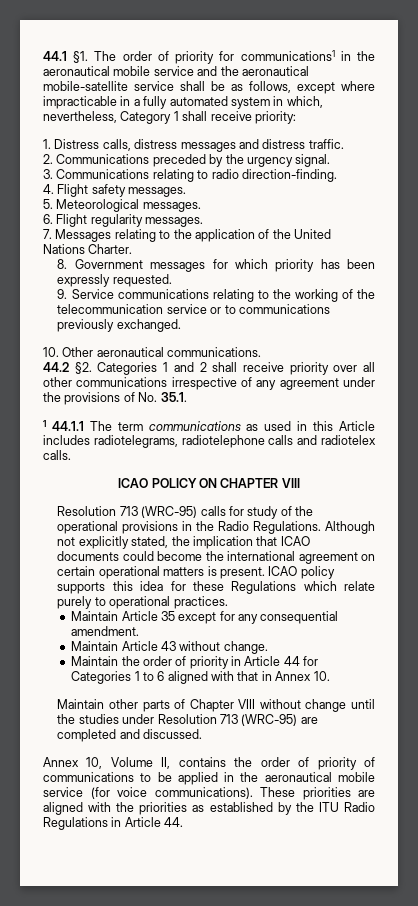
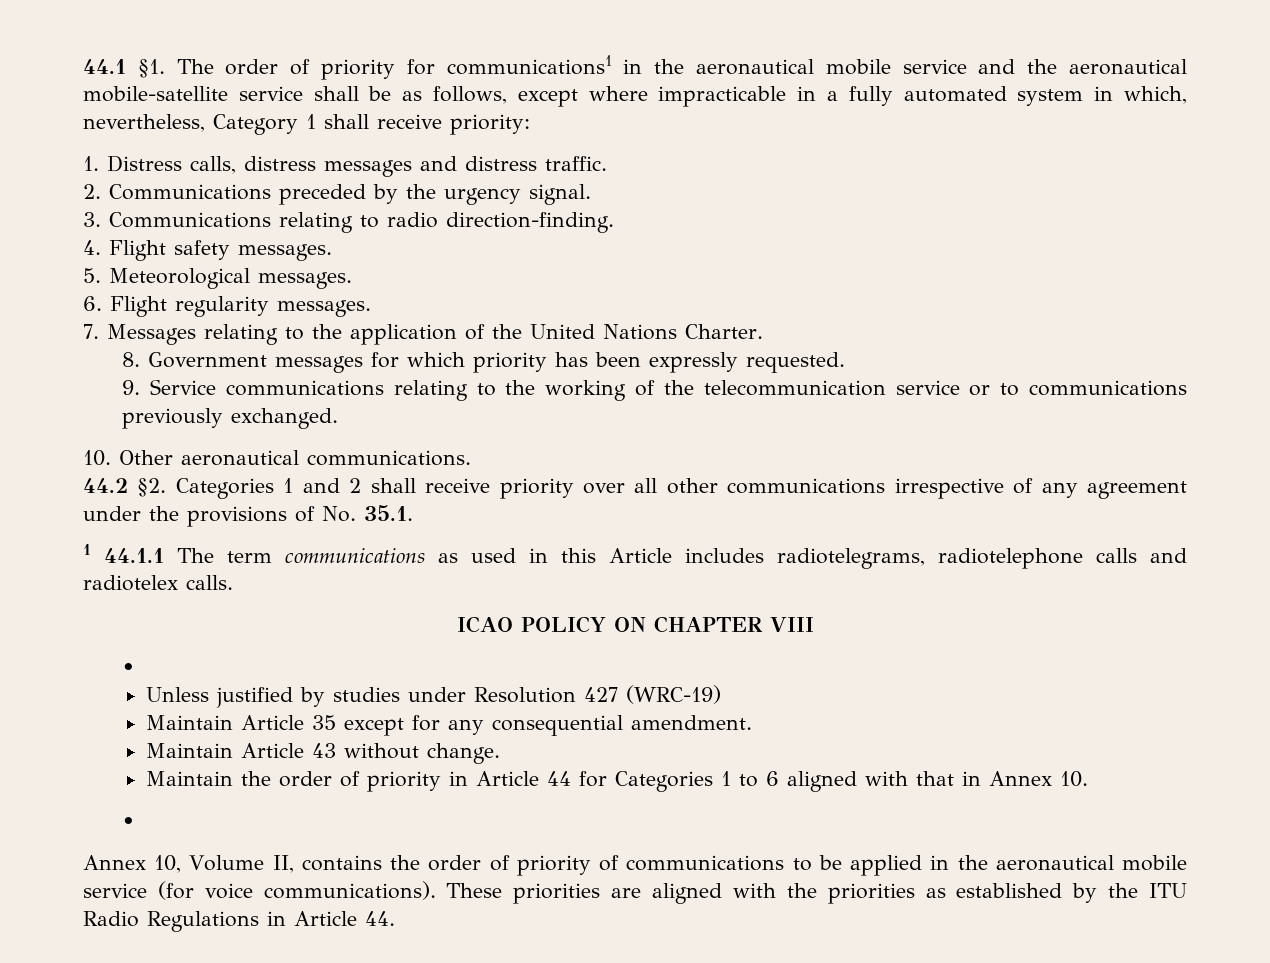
  ICAO POLICY ON CHAPTER VIII
- Resolution 713 (WRC-95) calls for study of the operational provisions in the Radio Regulations. Although not explicitly stated, the implication that ICAO documents could become the international agreement on certain operational matters is present. ICAO policy supports this idea for these Regulations which relate purely to operational practices.
+ •
+ Unless justified by studies under Resolution 427 (WRC-19)
  Maintain the order of priority in Article 44 for Categories 1 to 6 aligned with that in Annex 10.
- Maintain other parts of Chapter VIII without change until the studies under Resolution 713 (WRC-95) are completed and discussed.
+ •

